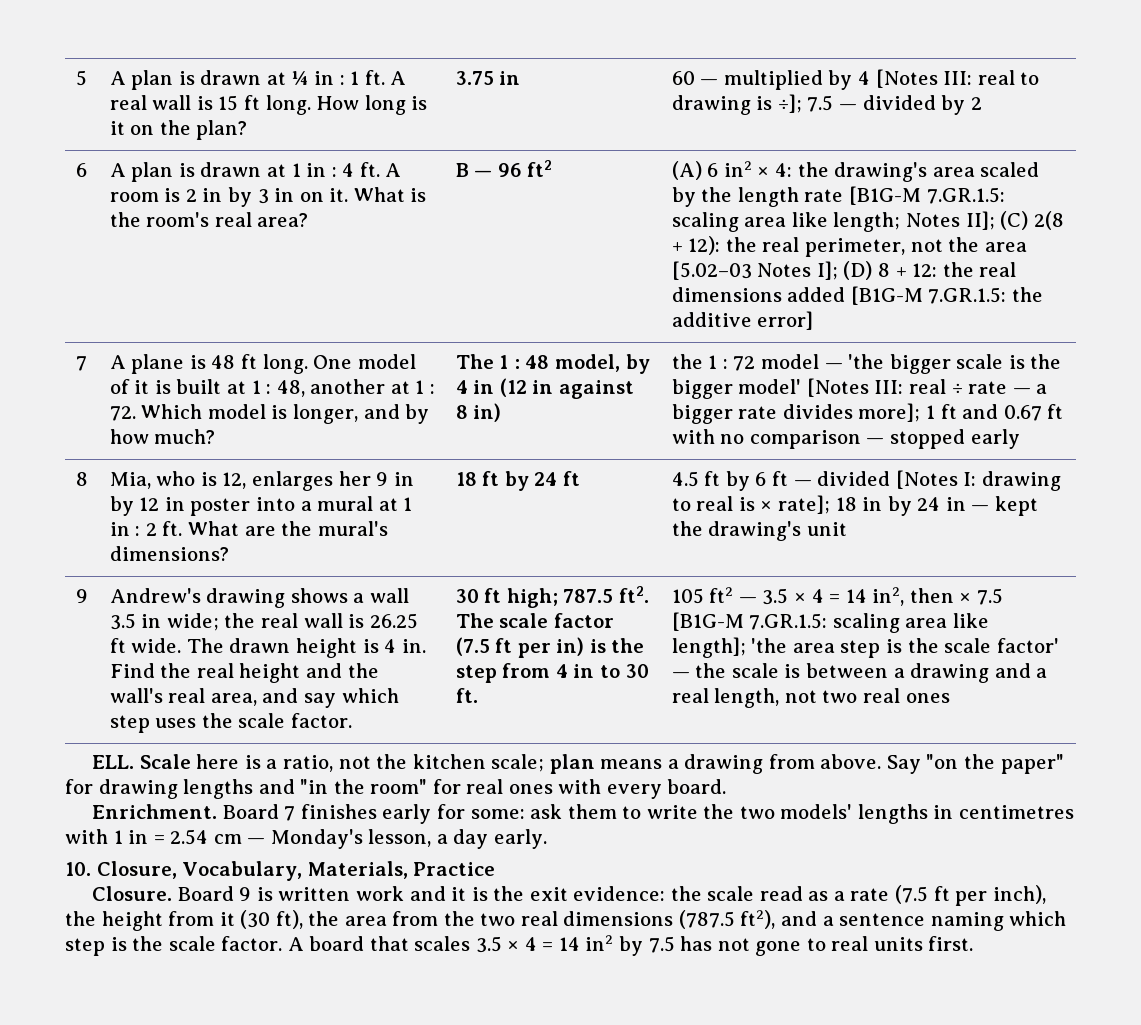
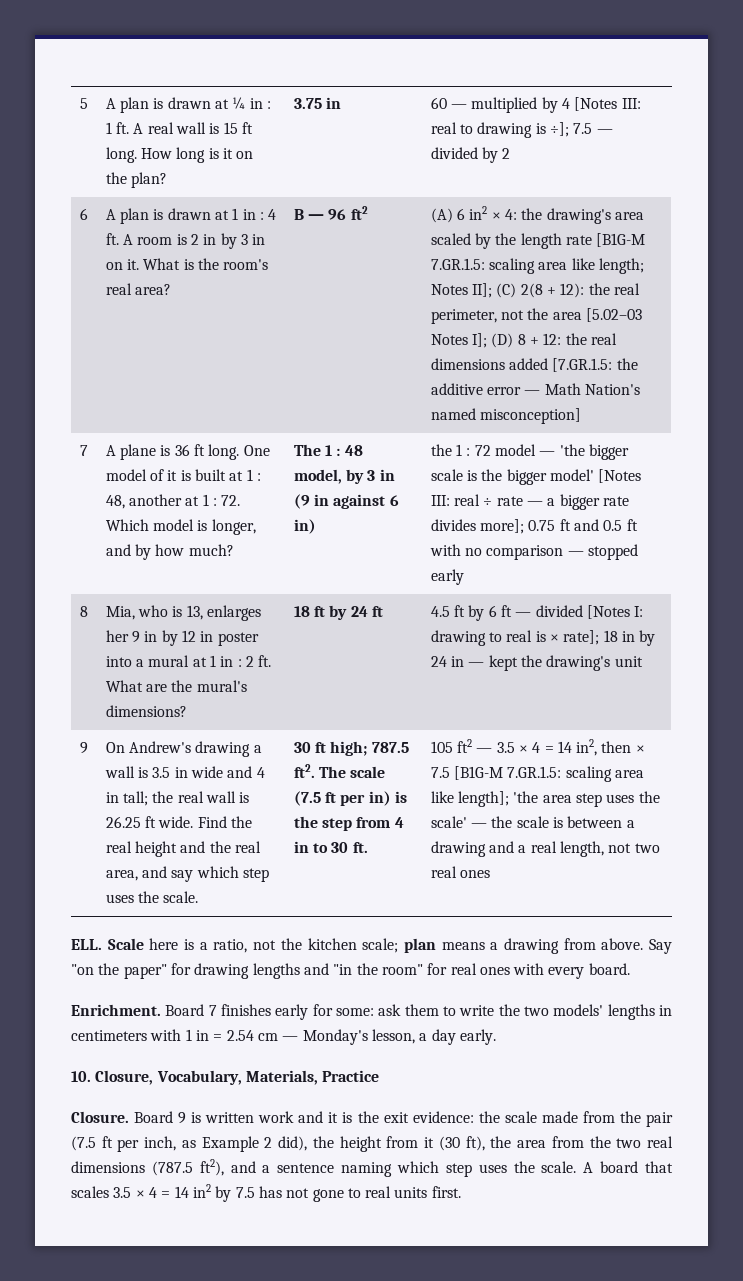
- (A) 6 in2 × 4: the drawing's area scaled by the length rate [B1G-M 7.GR.1.5: scaling area like length; Notes II]; (C) 2(8 + 12): the real perimeter, not the area [5.02–03 Notes I]; (D) 8 + 12: the real dimensions added [B1G-M 7.GR.1.5: the additive error]
+ (A) 6 in2 × 4: the drawing's area scaled by the length rate [B1G-M 7.GR.1.5: scaling area like length; Notes II]; (C) 2(8 + 12): the real perimeter, not the area [5.02–03 Notes I]; (D) 8 + 12: the real dimensions added [7.GR.1.5: the additive error — Math Nation's named misconception]
- A plane is 48 ft long.
+ A plane is 36 ft long.
- The 1 : 48 model, by 4 in (12 in against 8 in)
+ The 1 : 48 model, by 3 in (9 in against 6 in)
- the 1 : 72 model — 'the bigger scale is the bigger model' [Notes III: real ÷ rate — a bigger rate divides more]; 1 ft and 0.67 ft with no comparison — stopped early
+ the 1 : 72 model — 'the bigger scale is the bigger model' [Notes III: real ÷ rate — a bigger rate divides more]; 0.75 ft and 0.5 ft with no comparison — stopped early
- Mia, who is 12, enlarges her 9 in by 12 in poster into a mural at 1 in : 2 ft.
+ Mia, who is 13, enlarges her 9 in by 12 in poster into a mural at 1 in : 2 ft.
- Andrew's drawing shows a wall 3.5 in wide; the real wall is 26.25 ft wide.
+ On Andrew's drawing a wall is 3.5 in wide and 4 in tall; the real wall is 26.25 ft wide.
- The drawn height is 4 in.
- Find the real height and the wall's real area, and say which step uses the scale factor.
+ Find the real height and the real area, and say which step uses the scale.
- The scale factor (7.5 ft per in) is the step from 4 in to 30 ft.
+ The scale (7.5 ft per in) is the step from 4 in to 30 ft.
- 105 ft2 — 3.5 × 4 = 14 in2, then × 7.5 [B1G-M 7.GR.1.5: scaling area like length]; 'the area step is the scale factor' — the scale is between a drawing and a real length, not two real ones
+ 105 ft2 — 3.5 × 4 = 14 in2, then × 7.5 [B1G-M 7.GR.1.5: scaling area like length]; 'the area step uses the scale' — the scale is between a drawing and a real length, not two real ones
- Board 7 finishes early for some: ask them to write the two models' lengths in centimetres with 1 in = 2.54 cm — Monday's lesson, a day early.
+ Board 7 finishes early for some: ask them to write the two models' lengths in centimeters with 1 in = 2.54 cm — Monday's lesson, a day early.
- Board 9 is written work and it is the exit evidence: the scale read as a rate (7.5 ft per inch), the height from it (30 ft), the area from the two real dimensions (787.5 ft2), and a sentence naming which step is the scale factor.
+ Board 9 is written work and it is the exit evidence: the scale made from the pair (7.5 ft per inch, as Example 2 did), the height from it (30 ft), the area from the two real dimensions (787.5 ft2), and a sentence naming which step uses the scale.

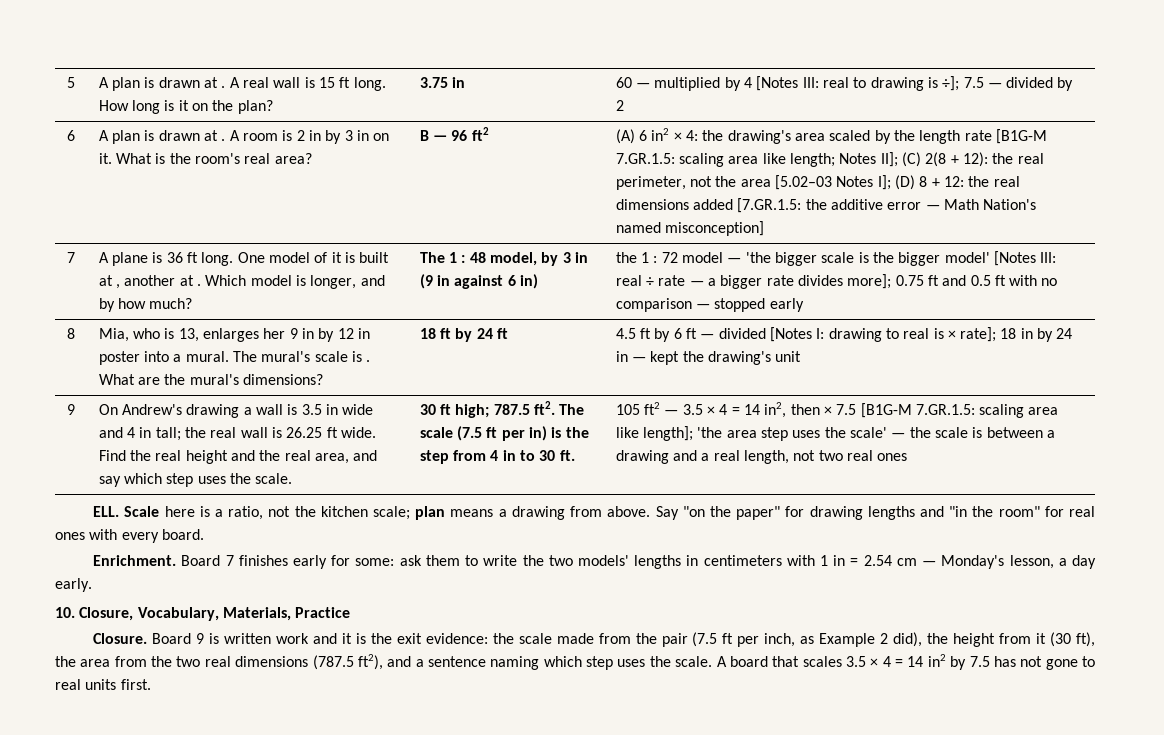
- 5 | A plan is drawn at ¼ in : 1 ft.
+ 5 | A plan is drawn at .
- 6 | A plan is drawn at 1 in : 4 ft.
+ 6 | A plan is drawn at .
- One model of it is built at 1 : 48, another at 1 : 72. Which model is longer, and by how much?
+ One model of it is built at , another at . Which model is longer, and by how much?
- Mia, who is 13, enlarges her 9 in by 12 in poster into a mural at 1 in : 2 ft.
+ Mia, who is 13, enlarges her 9 in by 12 in poster into a mural. The mural's scale is .

